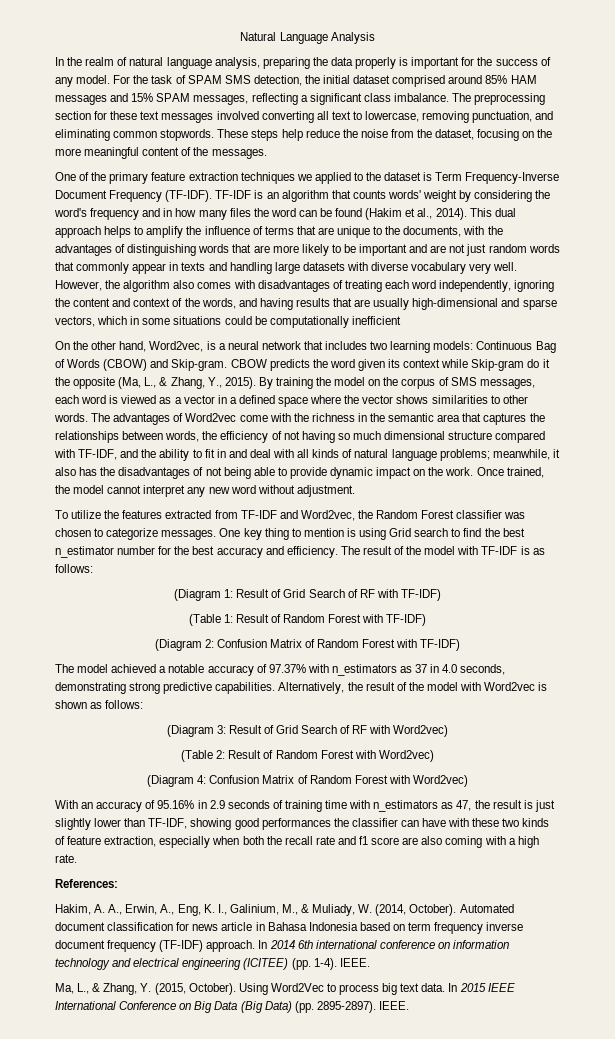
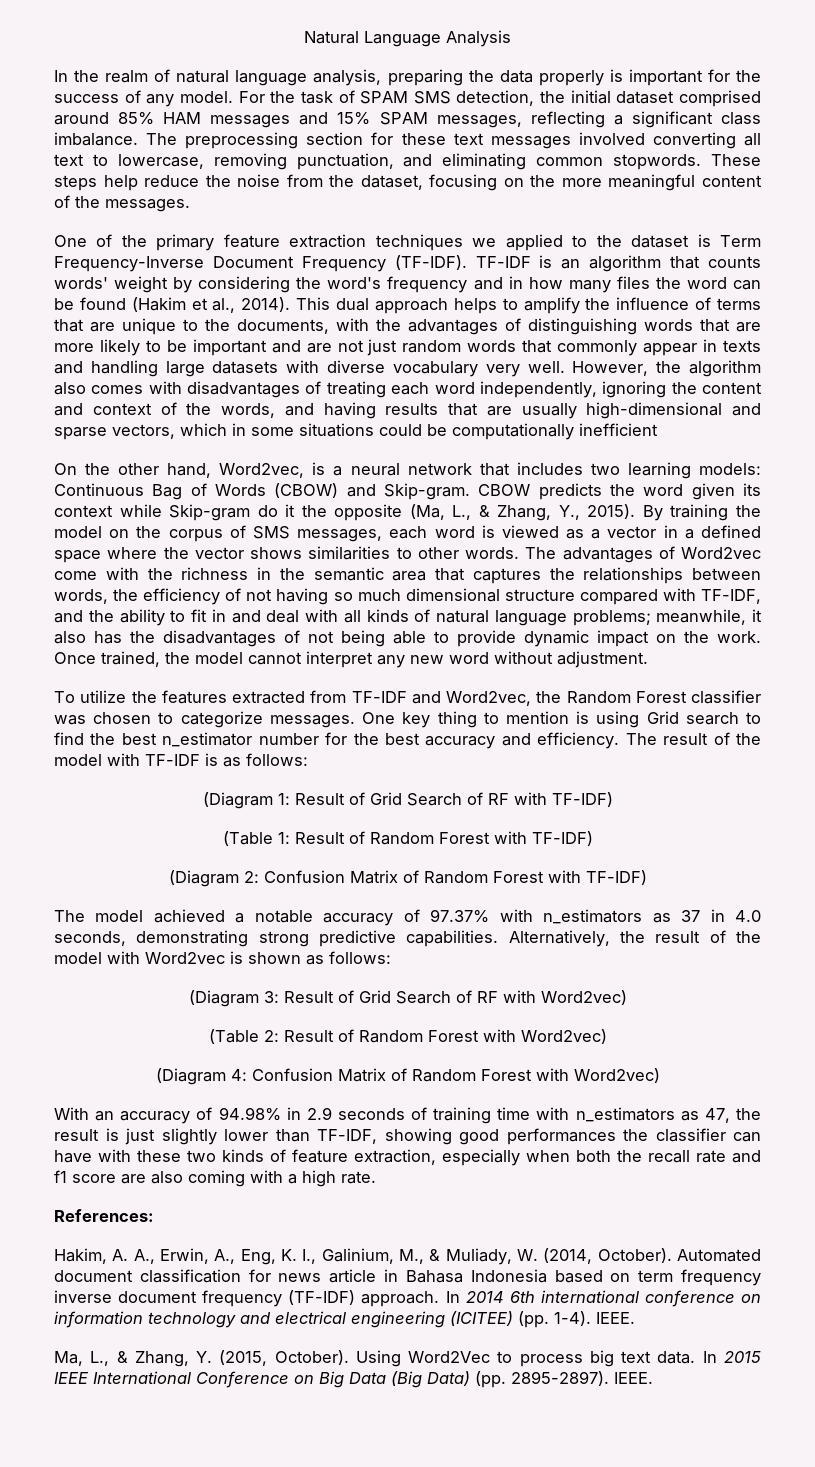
- With an accuracy of 95.16% in 2.9 seconds of training time with n_estimators as 47, the result is just slightly lower than TF-IDF, showing good performances the classifier can have with these two kinds of feature extraction, especially when both the recall rate and f1 score are also coming with a high rate.
+ With an accuracy of 94.98% in 2.9 seconds of training time with n_estimators as 47, the result is just slightly lower than TF-IDF, showing good performances the classifier can have with these two kinds of feature extraction, especially when both the recall rate and f1 score are also coming with a high rate.

